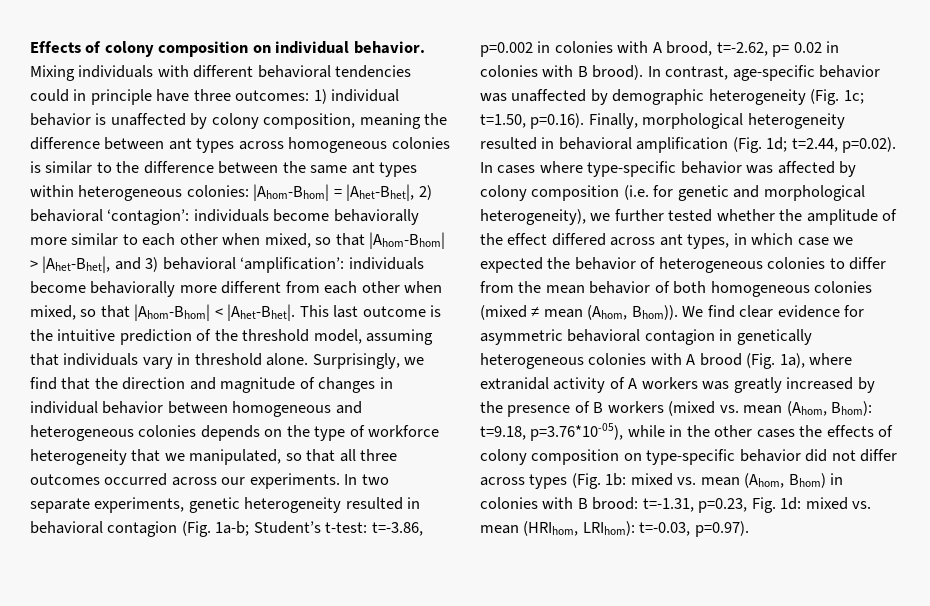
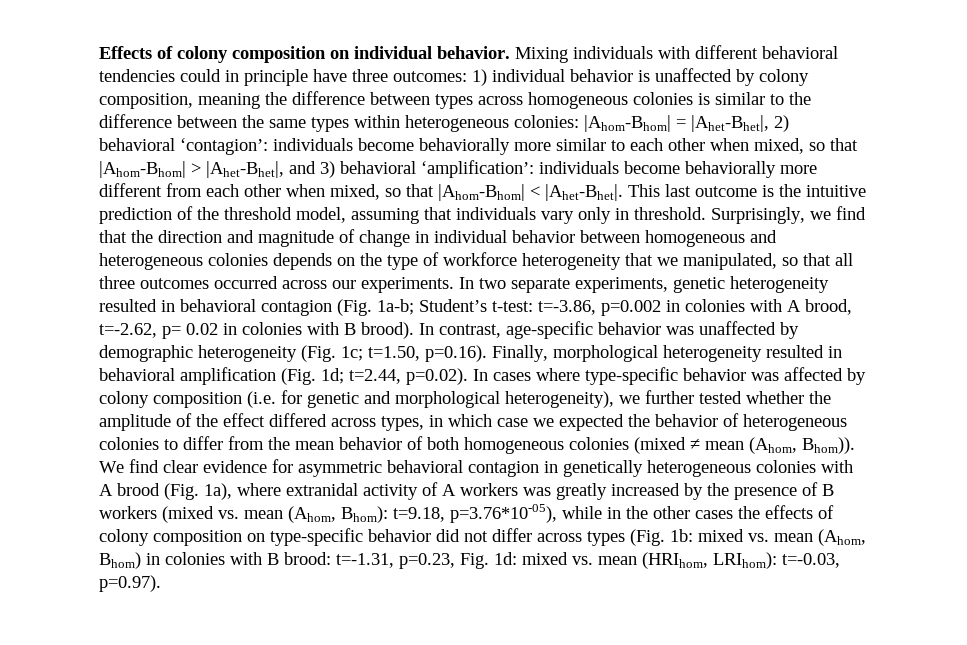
- 1) individual behavior is unaffected by colony composition, meaning the difference between ant types across homogeneous colonies is similar to the difference between the same ant types within heterogeneous colonies:
+ 1) individual behavior is unaffected by colony composition, meaning the difference between types across homogeneous colonies is similar to the difference between the same types within heterogeneous colonies:
- This last outcome is the intuitive prediction of the threshold model, assuming that individuals vary in threshold alone.
+ This last outcome is the intuitive prediction of the threshold model, assuming that individuals vary only in threshold.
- Surprisingly, we find that the direction and magnitude of changes in individual behavior between homogeneous and heterogeneous colonies depends on the type of workforce heterogeneity that we manipulated, so that all three outcomes occurred across our experiments.
+ Surprisingly, we find that the direction and magnitude of change in individual behavior between homogeneous and heterogeneous colonies depends on the type of workforce heterogeneity that we manipulated, so that all three outcomes occurred across our experiments.
- t=2.44, p=0.02). In cases where type-specific behavior was affected by colony composition (i.e. for genetic and morphological heterogeneity), we further tested whether the amplitude of the effect differed across ant types, in which case we expected the behavior of heterogeneous colonies to differ from the mean behavior of both homogeneous colonies (mixed ≠ mean (Ahom, Bhom)).
+ t=2.44, p=0.02). In cases where type-specific behavior was affected by colony composition (i.e. for genetic and morphological heterogeneity), we further tested whether the amplitude of the effect differed across types, in which case we expected the behavior of heterogeneous colonies to differ from the mean behavior of both homogeneous colonies (mixed ≠ mean (Ahom, Bhom)).

